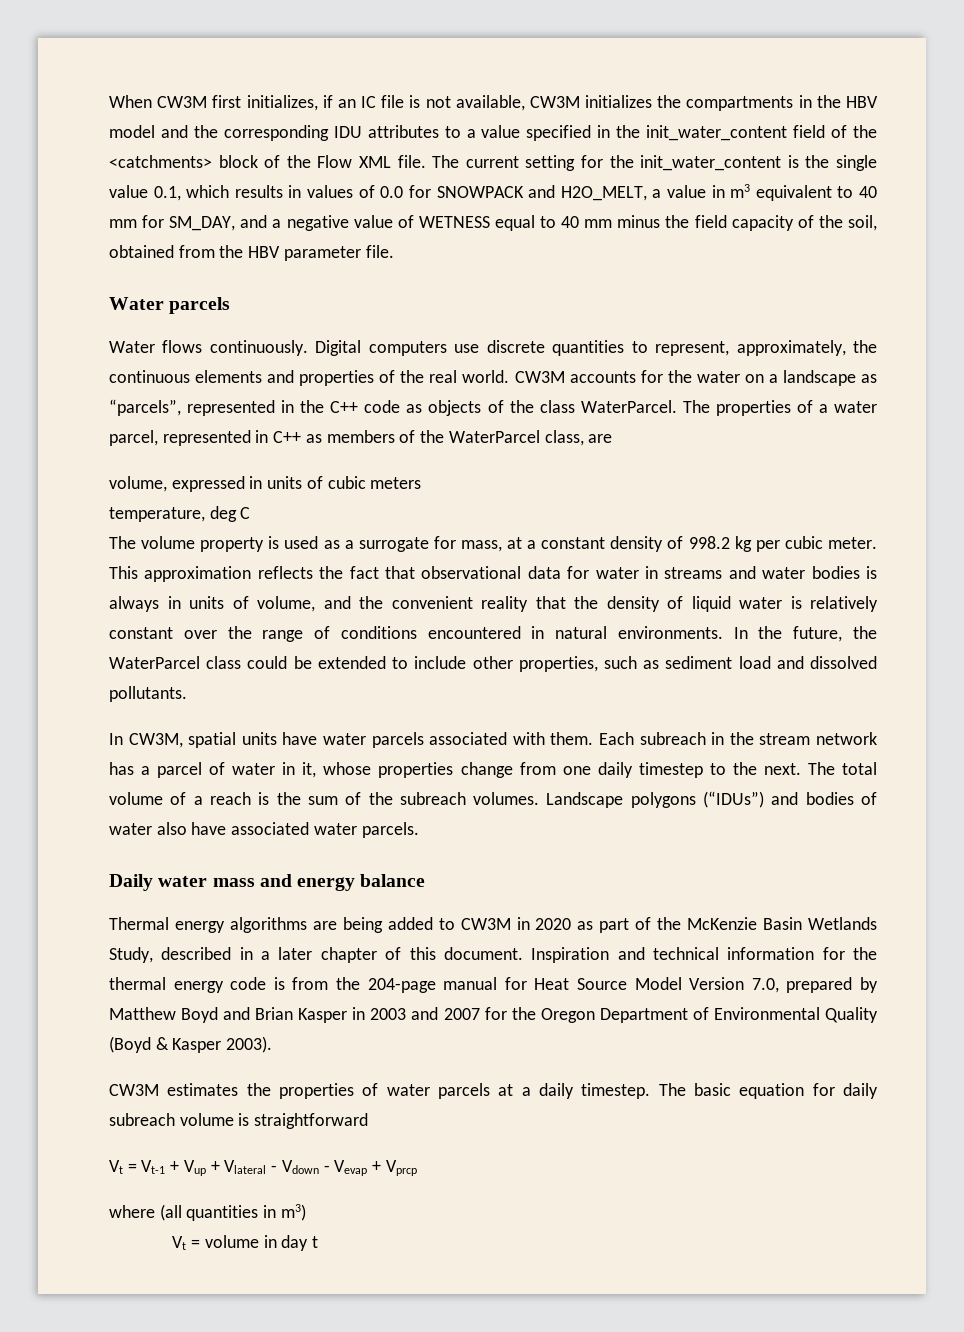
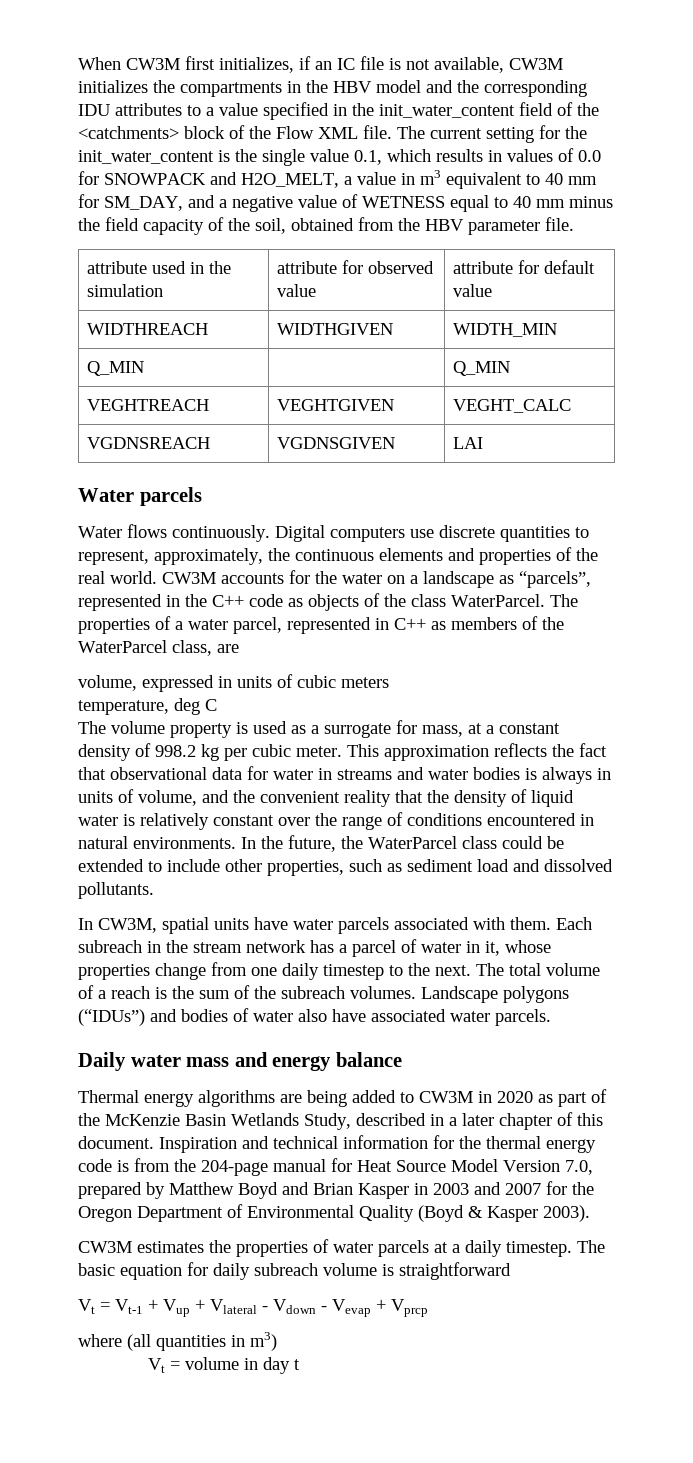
+ attribute used in the simulation | attribute for observed value | attribute for default value
+ WIDTHREACH | WIDTHGIVEN | WIDTH_MIN
+ Q_MIN | | Q_MIN
+ VEGHTREACH | VEGHTGIVEN | VEGHT_CALC
+ VGDNSREACH | VGDNSGIVEN | LAI

